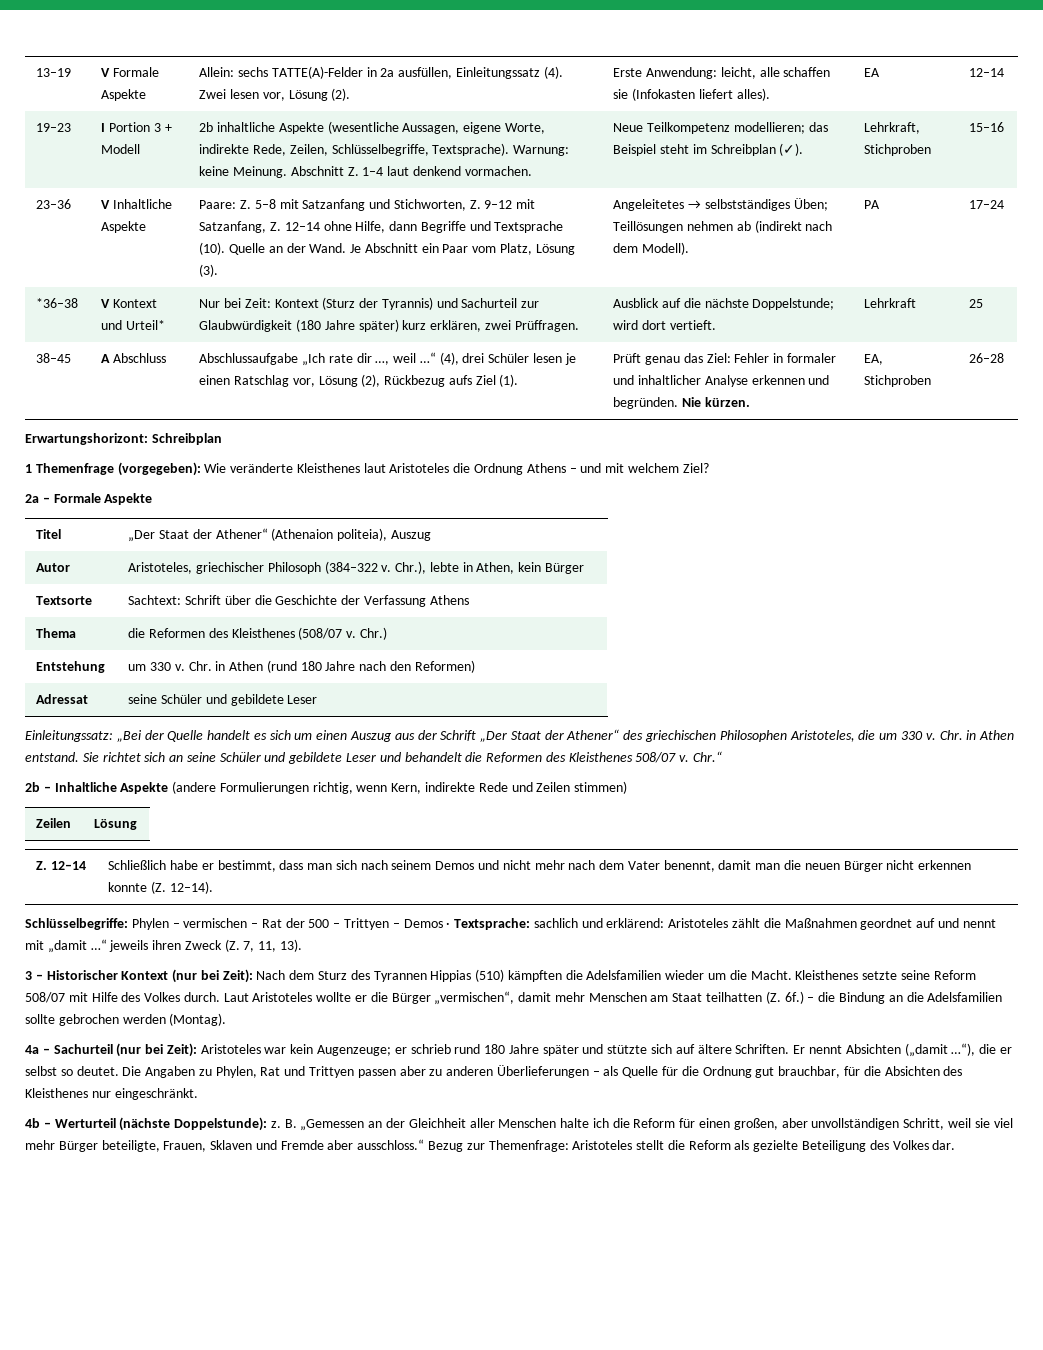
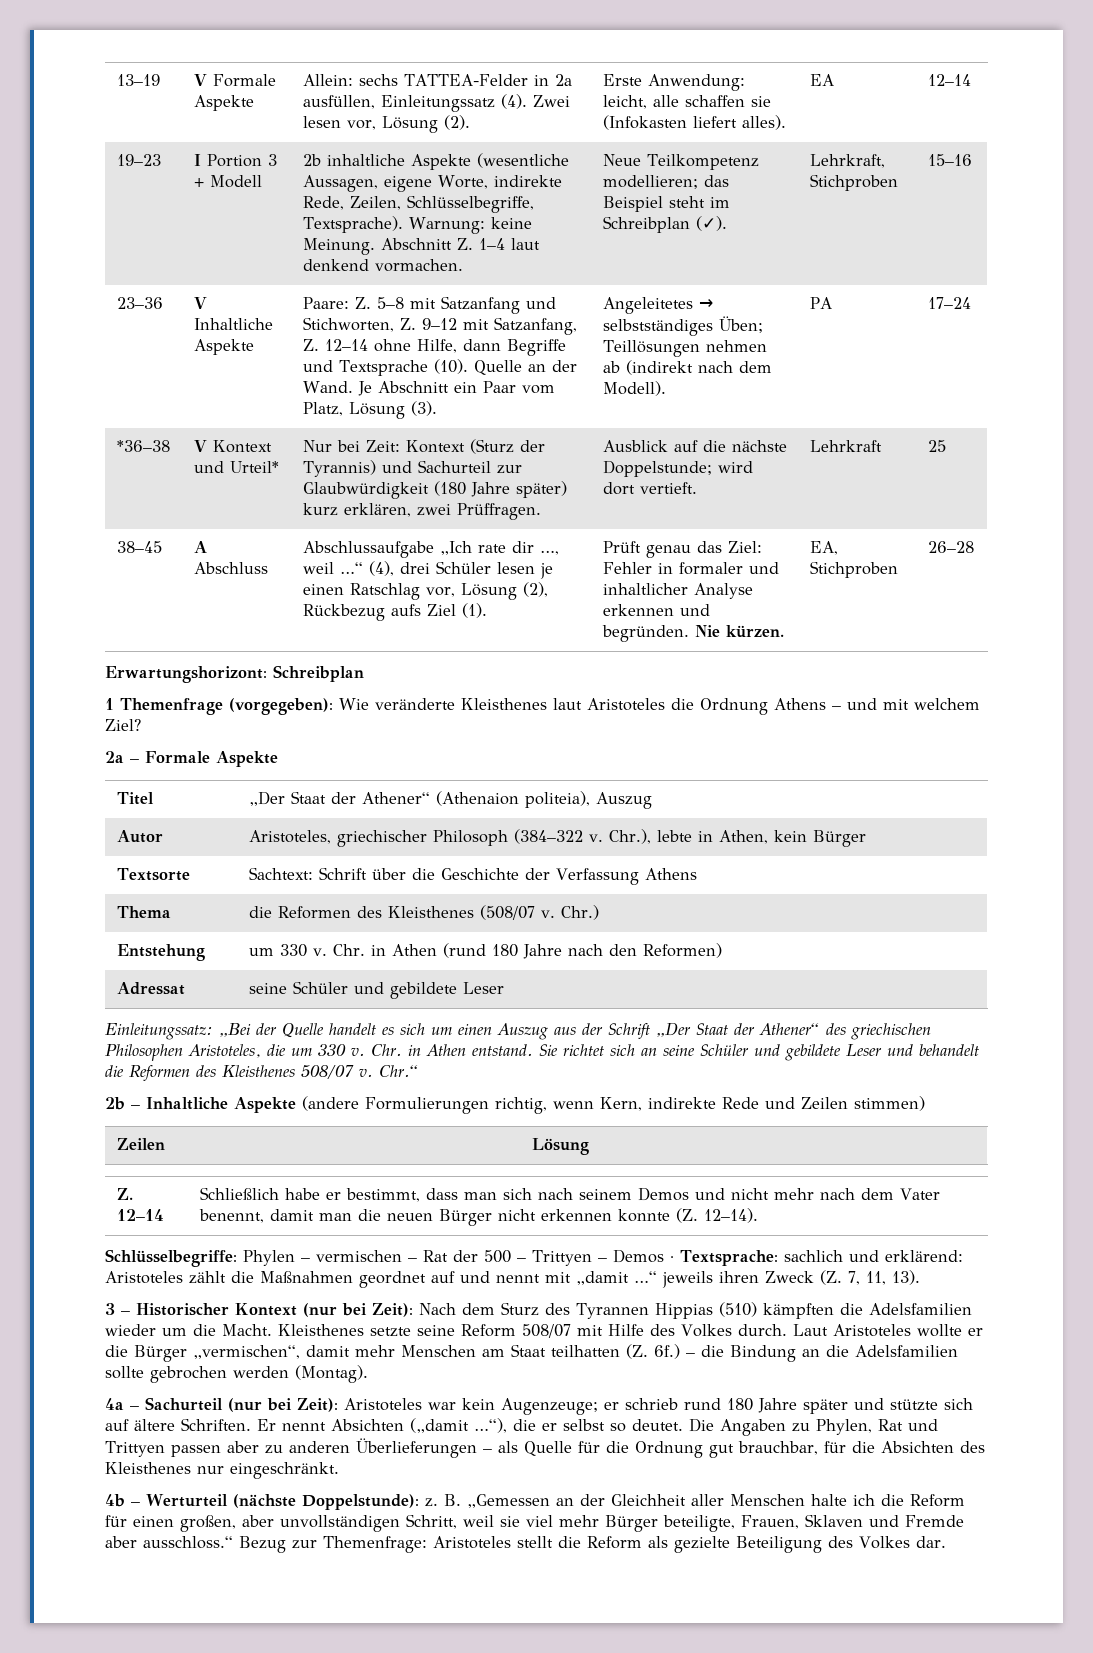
- 13–19 | V Formale Aspekte | Allein: sechs TATTE(A)-Felder in 2a ausfüllen, Einleitungssatz (4). Zwei lesen vor, Lösung (2). | Erste Anwendung: leicht, alle schaffen sie (Infokasten liefert alles). | EA | 12–14
+ 13–19 | V Formale Aspekte | Allein: sechs TATTEA-Felder in 2a ausfüllen, Einleitungssatz (4). Zwei lesen vor, Lösung (2). | Erste Anwendung: leicht, alle schaffen sie (Infokasten liefert alles). | EA | 12–14

